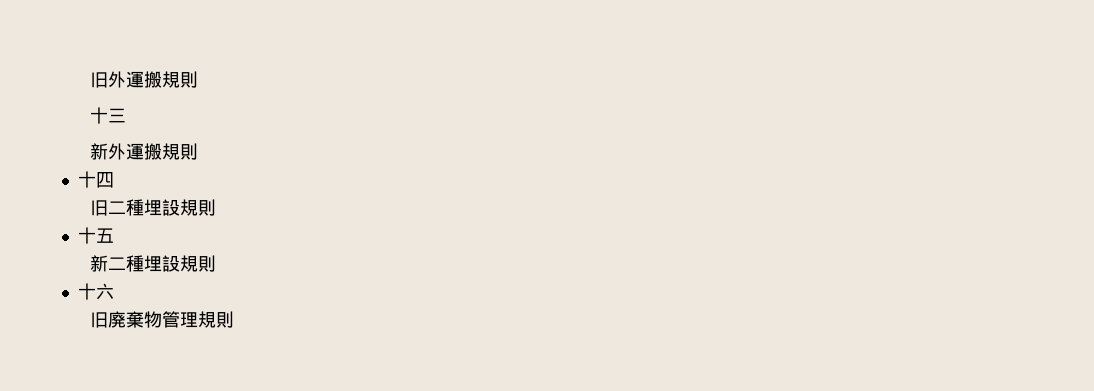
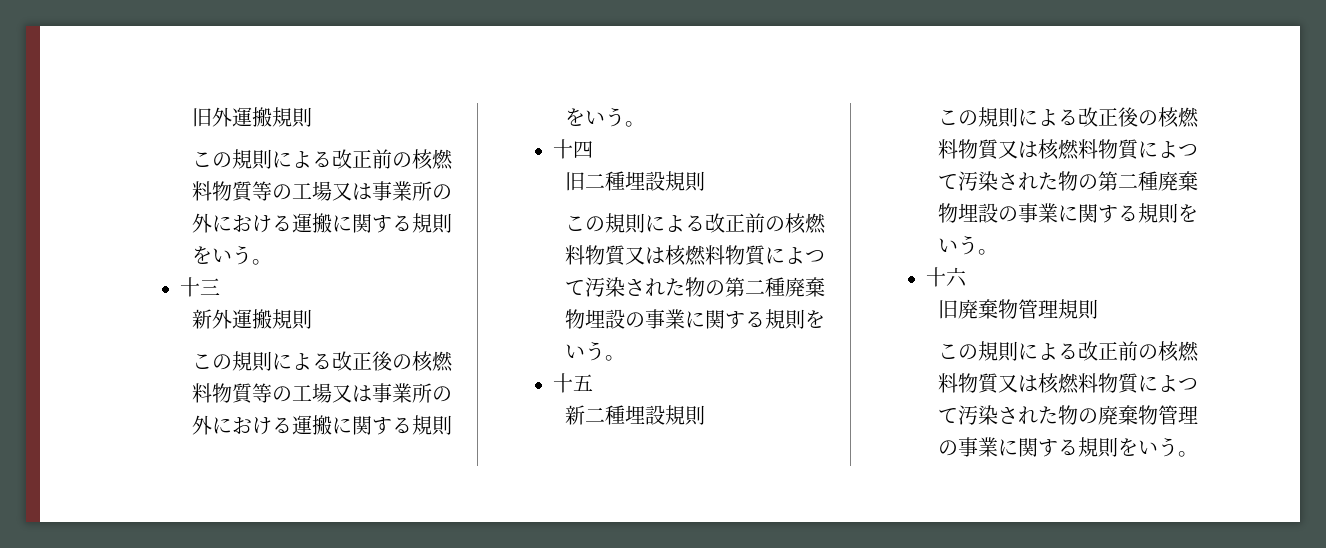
+ この規則による改正前の核燃料物質等の工場又は事業所の外における運搬に関する規則をいう。
  十三
  新外運搬規則
+ この規則による改正後の核燃料物質等の工場又は事業所の外における運搬に関する規則をいう。
+ この規則による改正前の核燃料物質又は核燃料物質によつて汚染された物の第二種廃棄物埋設の事業に関する規則をいう。
+ この規則による改正後の核燃料物質又は核燃料物質によつて汚染された物の第二種廃棄物埋設の事業に関する規則をいう。
+ この規則による改正前の核燃料物質又は核燃料物質によつて汚染された物の廃棄物管理の事業に関する規則をいう。

